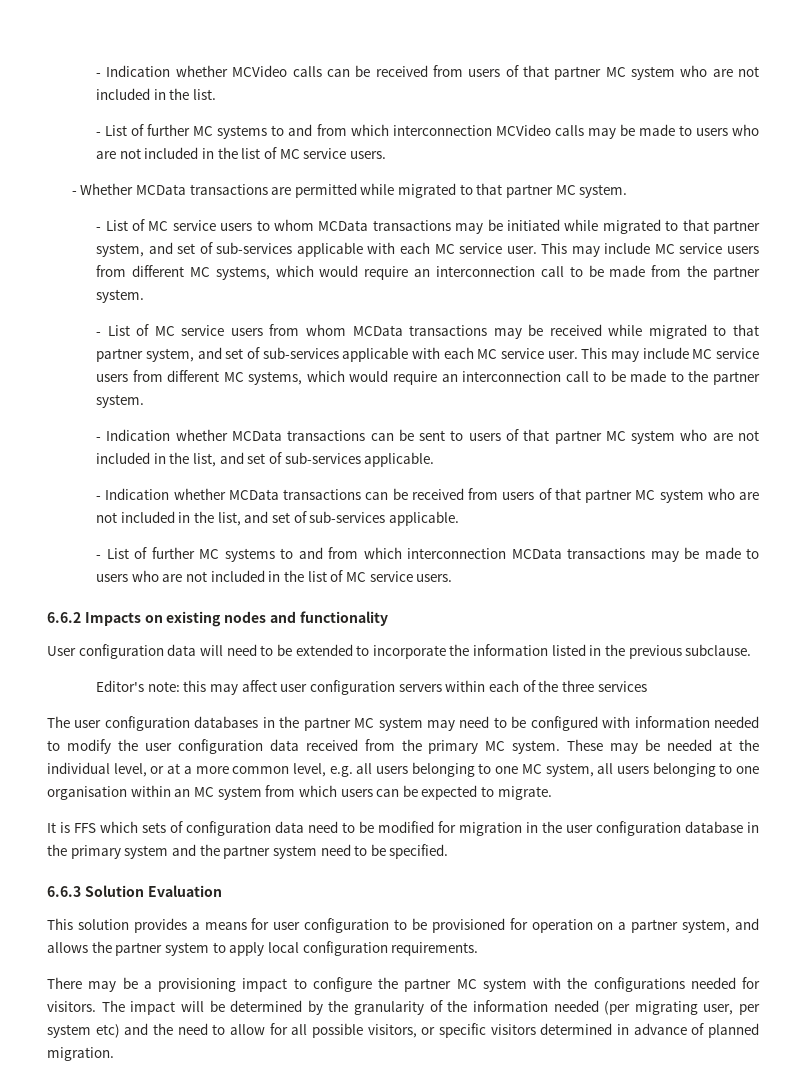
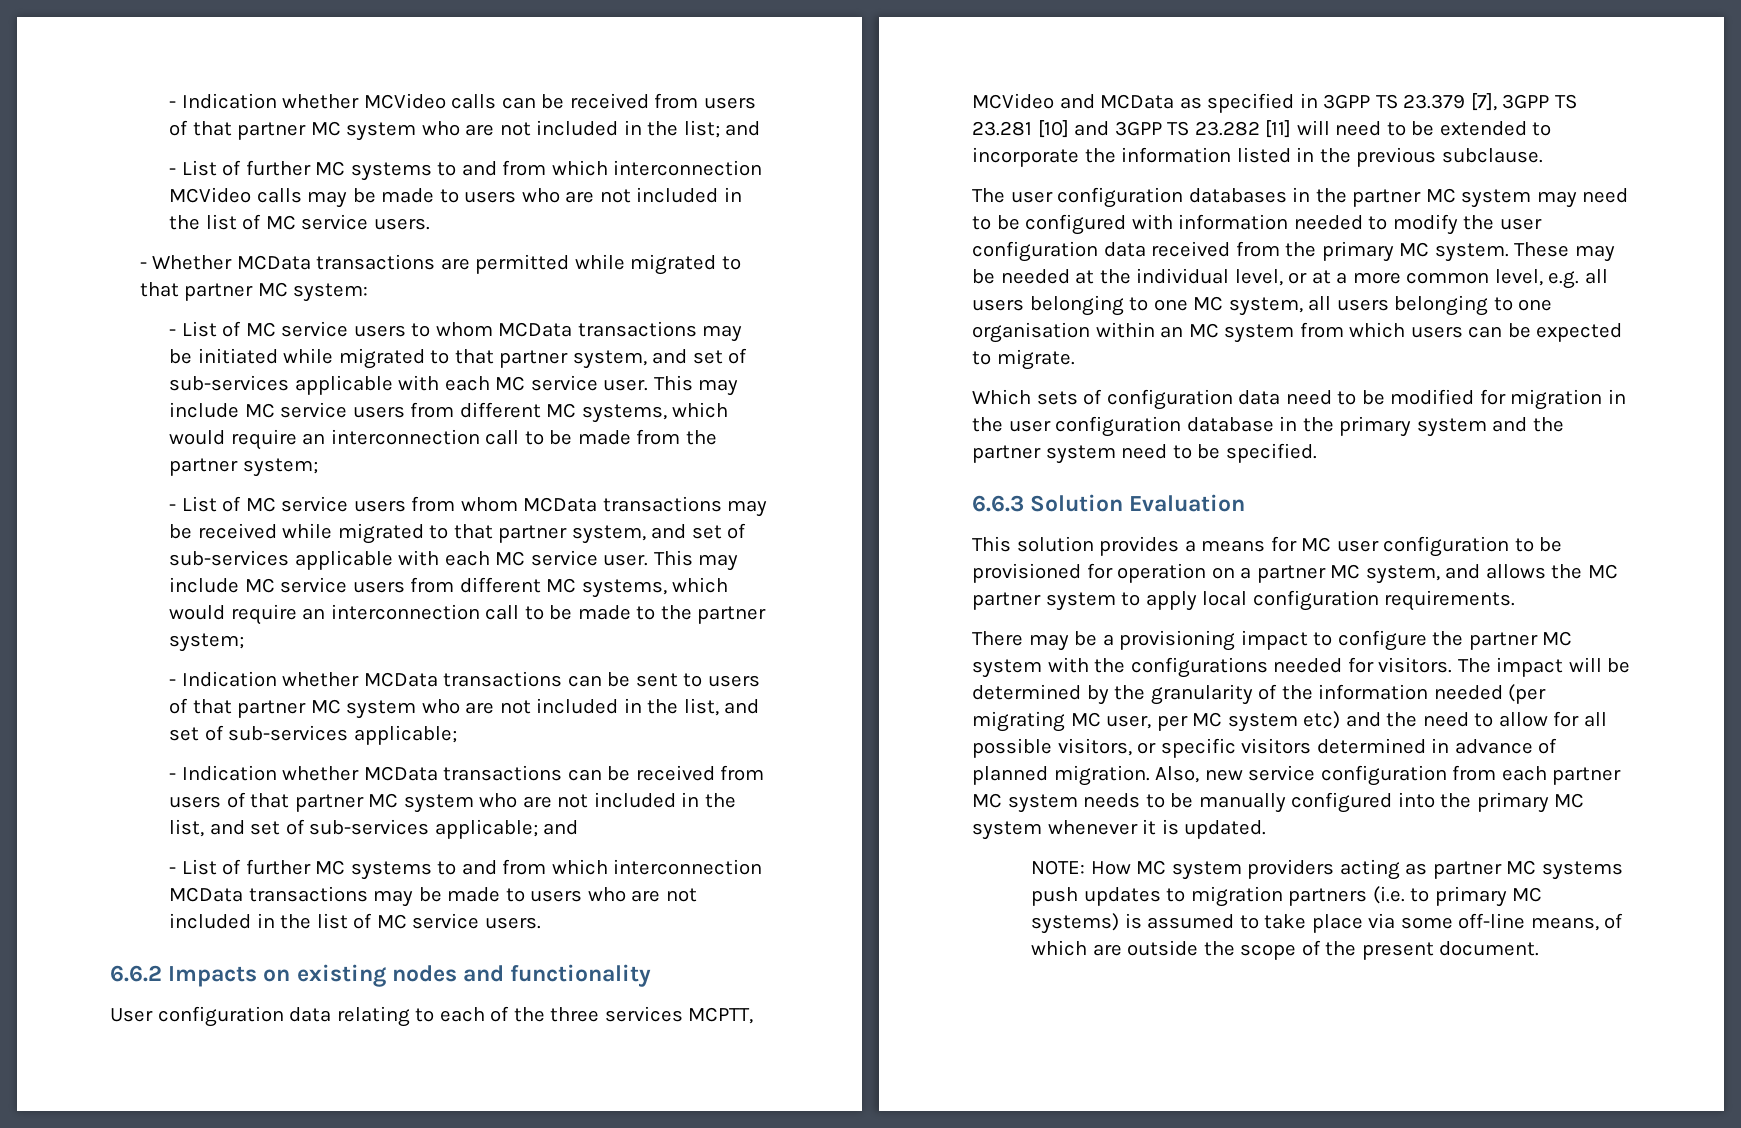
- - Indication whether MCVideo calls can be received from users of that partner MC system who are not included in the list.
+ - Indication whether MCVideo calls can be received from users of that partner MC system who are not included in the list; and
- - Whether MCData transactions are permitted while migrated to that partner MC system.
+ - Whether MCData transactions are permitted while migrated to that partner MC system:
- This may include MC service users from different MC systems, which would require an interconnection call to be made from the partner system.
+ This may include MC service users from different MC systems, which would require an interconnection call to be made from the partner system;
- This may include MC service users from different MC systems, which would require an interconnection call to be made to the partner system.
+ This may include MC service users from different MC systems, which would require an interconnection call to be made to the partner system;
- - Indication whether MCData transactions can be sent to users of that partner MC system who are not included in the list, and set of sub-services applicable.
+ - Indication whether MCData transactions can be sent to users of that partner MC system who are not included in the list, and set of sub-services applicable;
- - Indication whether MCData transactions can be received from users of that partner MC system who are not included in the list, and set of sub-services applicable.
+ - Indication whether MCData transactions can be received from users of that partner MC system who are not included in the list, and set of sub-services applicable; and
- User configuration data will need to be extended to incorporate the information listed in the previous subclause.
+ User configuration data relating to each of the three services MCPTT, MCVideo and MCData as specified in 3GPP TS 23.379 [7], 3GPP TS 23.281 [10] and 3GPP TS 23.282 [11] will need to be extended to incorporate the information listed in the previous subclause.
- Editor's note: this may affect user configuration servers within each of the three services
- It is FFS which sets of configuration data need to be modified for migration in the user configuration database in the primary system and the partner system need to be specified.
+ Which sets of configuration data need to be modified for migration in the user configuration database in the primary system and the partner system need to be specified.
- This solution provides a means for user configuration to be provisioned for operation on a partner system, and allows the partner system to apply local configuration requirements.
+ This solution provides a means for MC user configuration to be provisioned for operation on a partner MC system, and allows the MC partner system to apply local configuration requirements.
- The impact will be determined by the granularity of the information needed (per migrating user, per system etc) and the need to allow for all possible visitors, or specific visitors determined in advance of planned migration.
+ The impact will be determined by the granularity of the information needed (per migrating MC user, per MC system etc) and the need to allow for all possible visitors, or specific visitors determined in advance of planned migration.
+ Also, new service configuration from each partner MC system needs to be manually configured into the primary MC system whenever it is updated.
+ NOTE: How MC system providers acting as partner MC systems push updates to migration partners (i.e. to primary MC systems) is assumed to take place via some off-line means, of which are outside the scope of the present document.

